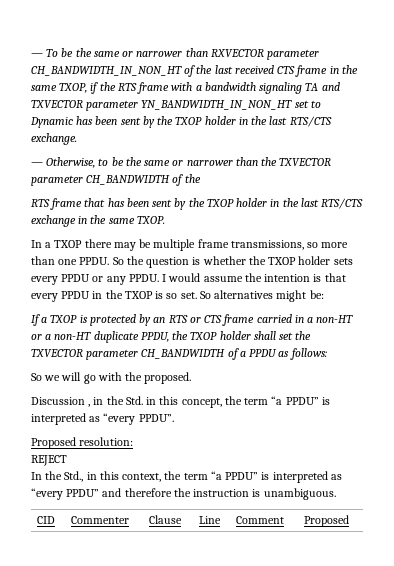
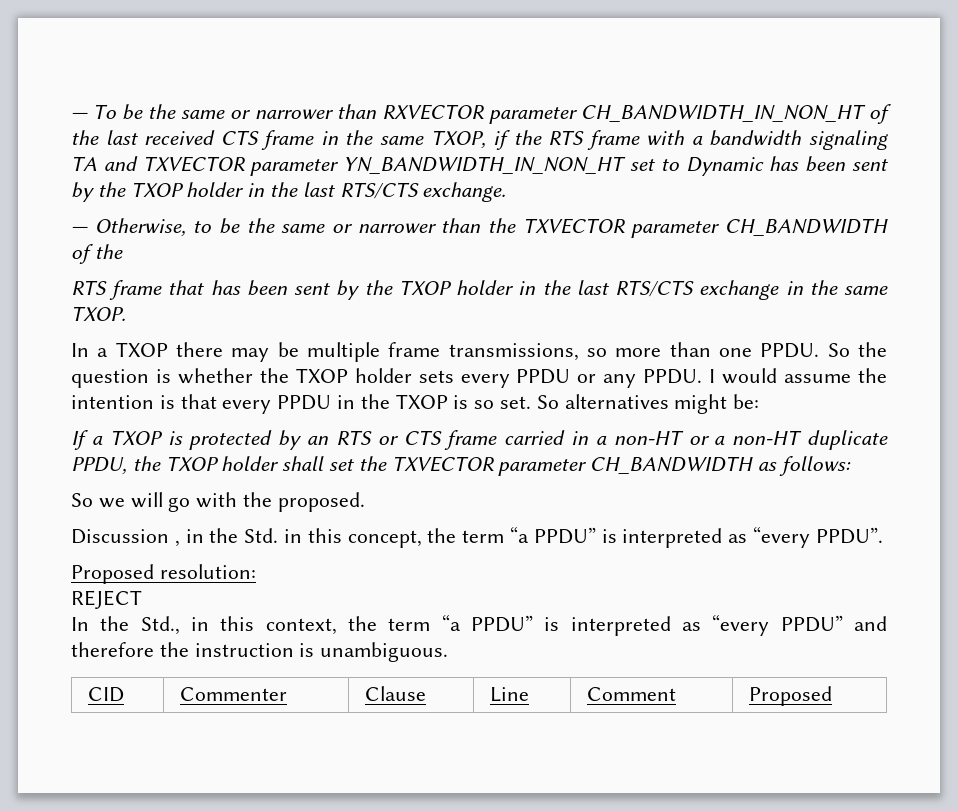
- If a TXOP is protected by an RTS or CTS frame carried in a non-HT or a non-HT duplicate PPDU, the TXOP holder shall set the TXVECTOR parameter CH_BANDWIDTH of a PPDU as follows:
+ If a TXOP is protected by an RTS or CTS frame carried in a non-HT or a non-HT duplicate PPDU, the TXOP holder shall set the TXVECTOR parameter CH_BANDWIDTH as follows:

